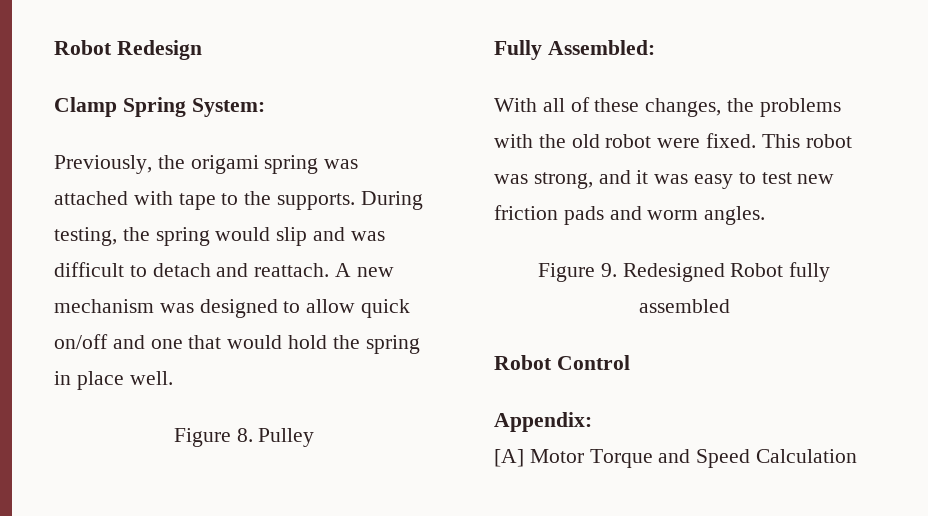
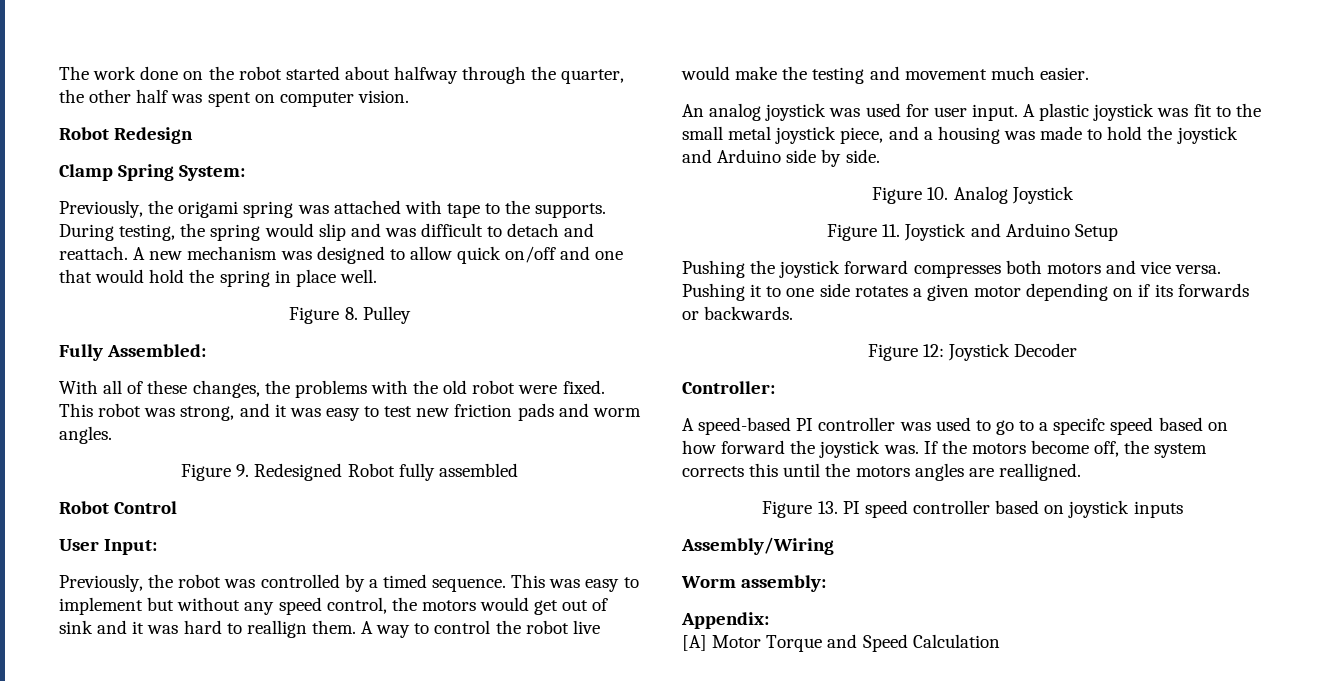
+ The work done on the robot started about halfway through the quarter, the other half was spent on computer vision.
+ User Input:
+ Previously, the robot was controlled by a timed sequence. This was easy to implement but without any speed control, the motors would get out of sink and it was hard to reallign them. A way to control the robot live would make the testing and movement much easier.
+ An analog joystick was used for user input. A plastic joystick was fit to the small metal joystick piece, and a housing was made to hold the joystick and Arduino side by side.
+ Figure 10. Analog Joystick
+ Figure 11. Joystick and Arduino Setup
+ Pushing the joystick forward compresses both motors and vice versa. Pushing it to one side rotates a given motor depending on if its forwards or backwards.
+ Figure 12: Joystick Decoder
+ Controller:
+ A speed-based PI controller was used to go to a specifc speed based on how forward the joystick was. If the motors become off, the system corrects this until the motors angles are realligned.
+ Figure 13. PI speed controller based on joystick inputs
+ Assembly/Wiring
+ Worm assembly:

